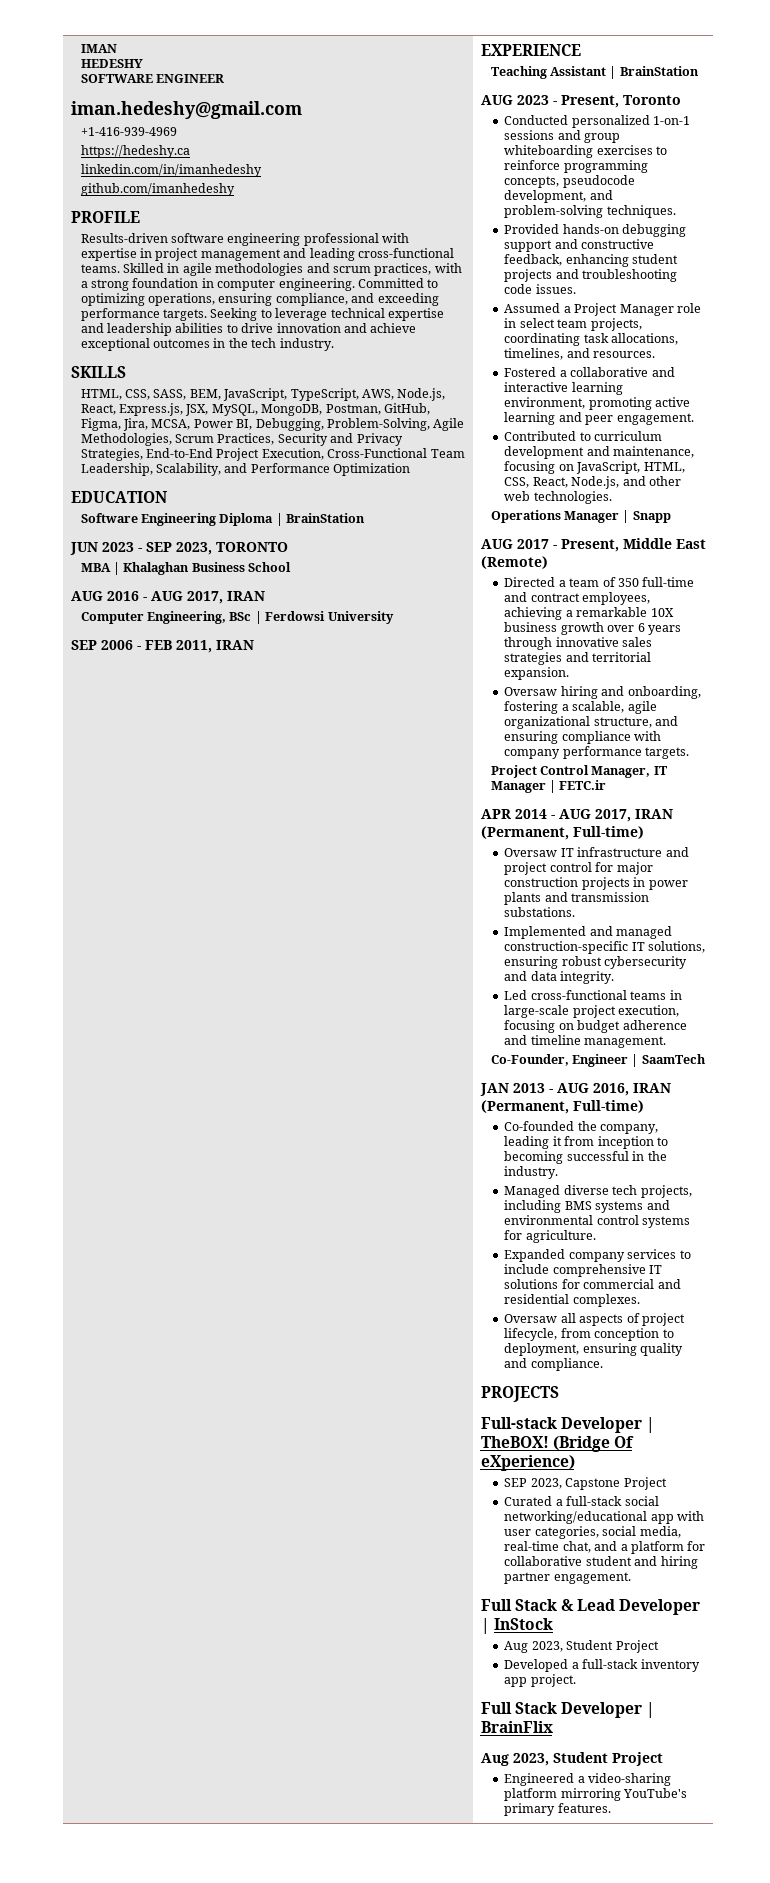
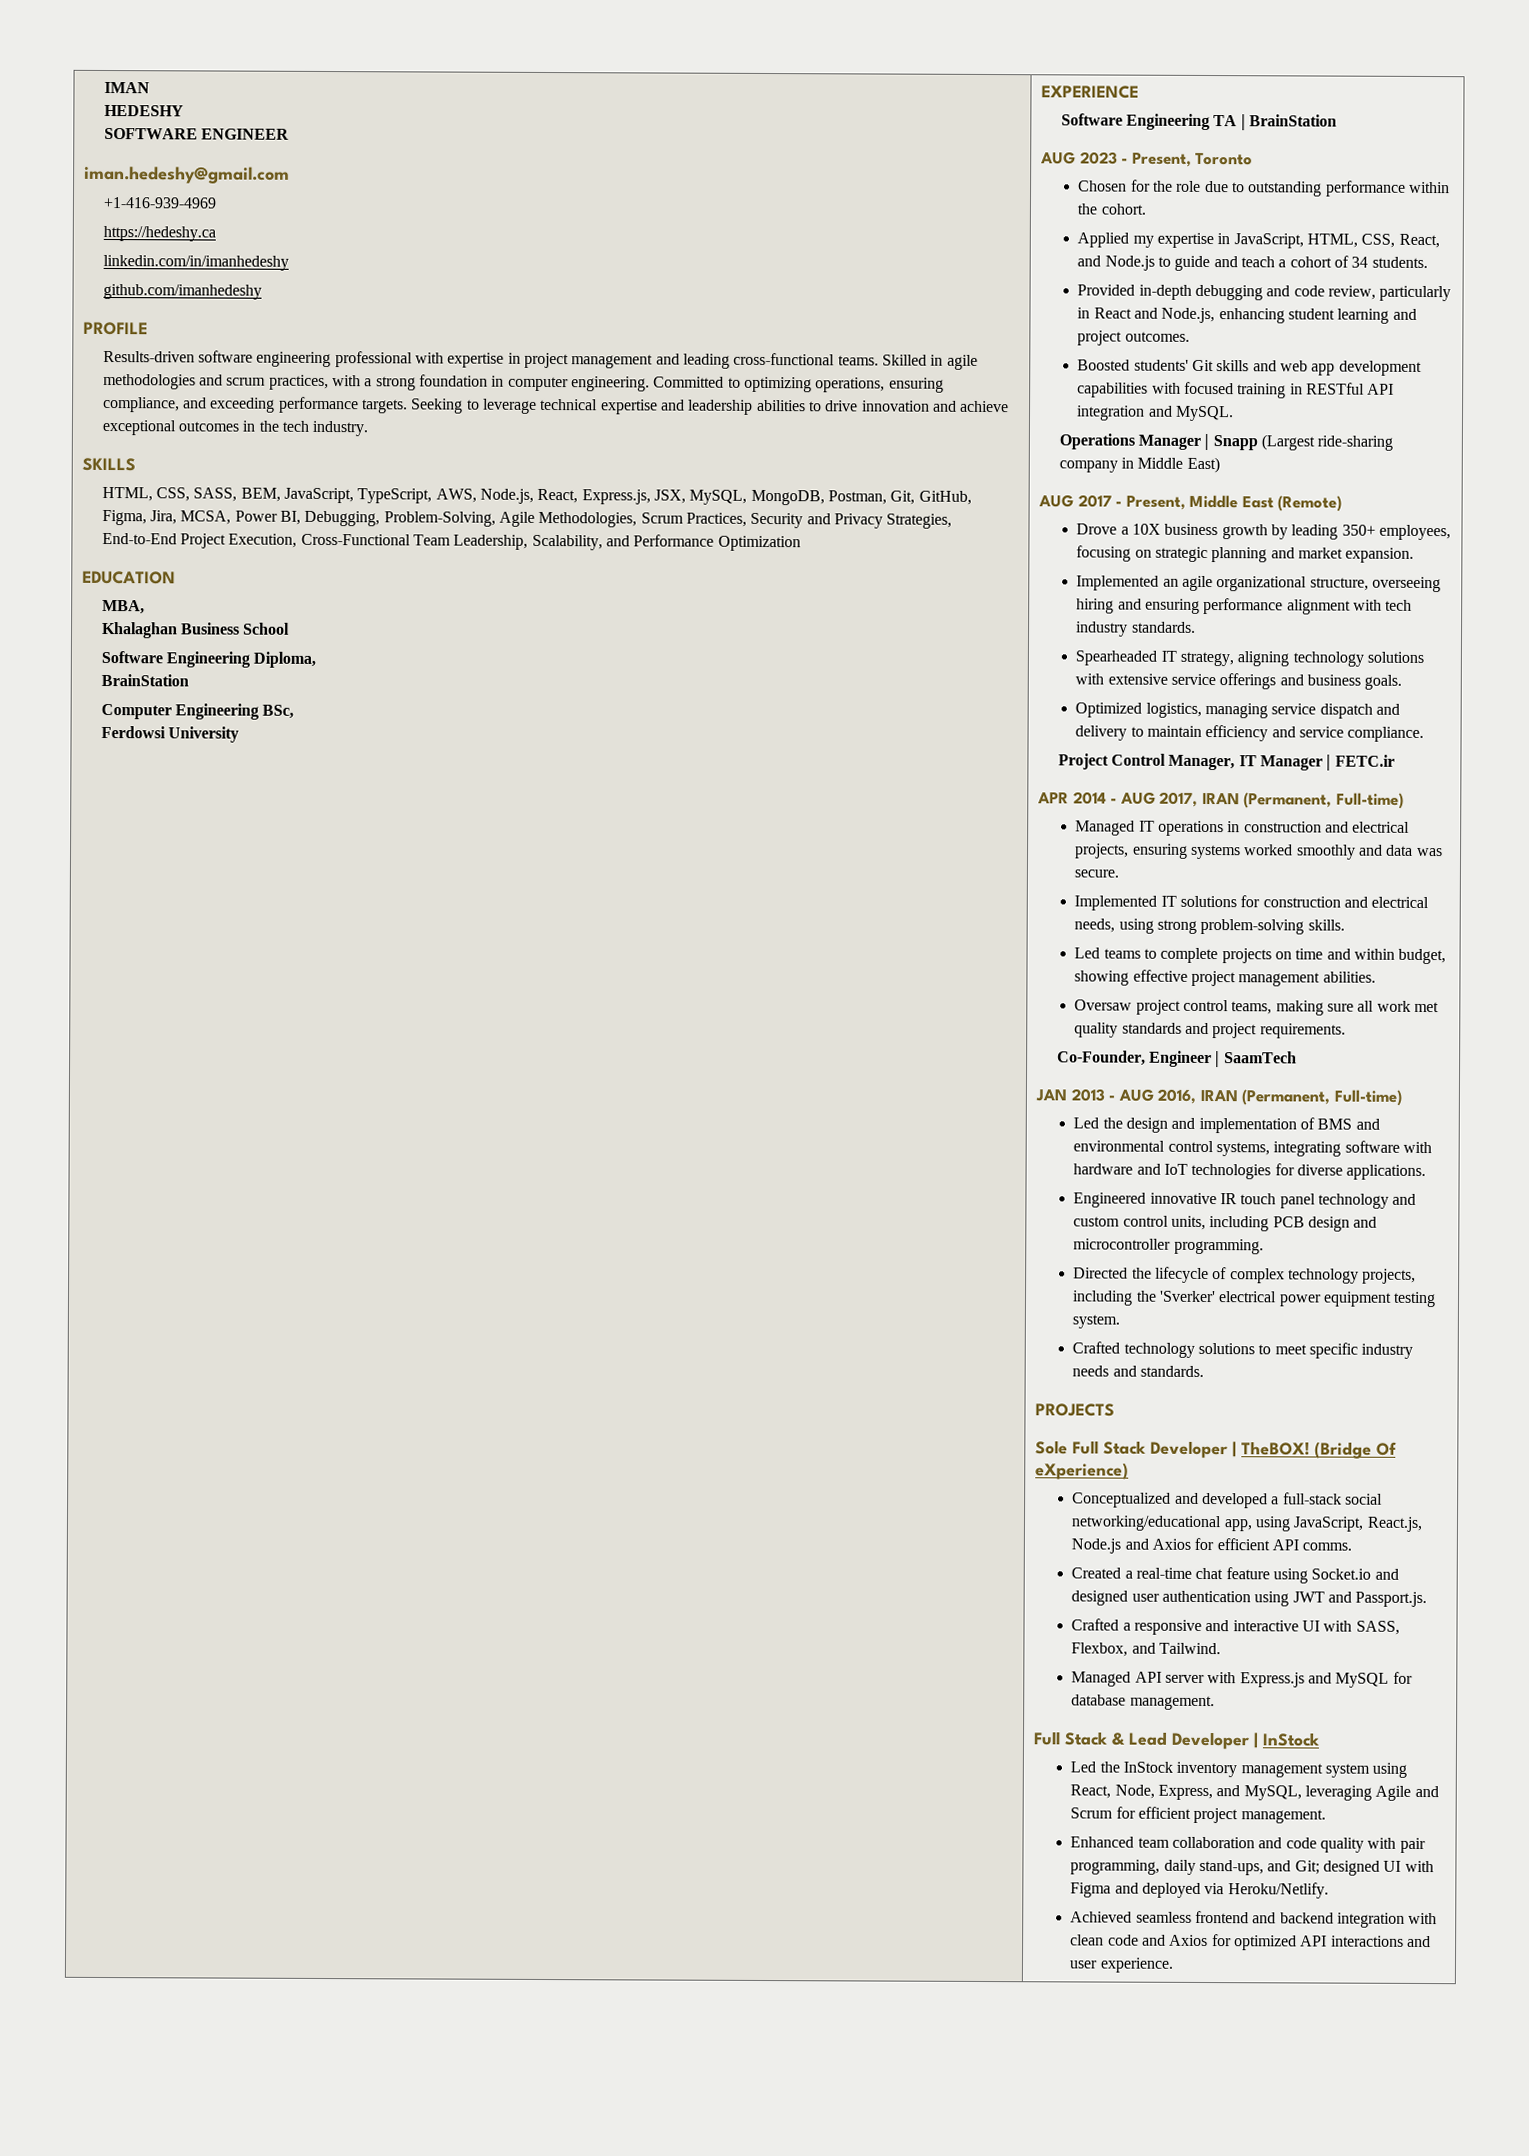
- HTML, CSS, SASS, BEM, JavaScript, TypeScript, AWS, Node.js, React, Express.js, JSX, MySQL, MongoDB, Postman, GitHub, Figma, Jira, MCSA, Power BI, Debugging, Problem-Solving, Agile Methodologies, Scrum Practices, Security and Privacy Strategies, End-to-End Project Execution, Cross-Functional Team Leadership, Scalability, and Performance Optimization
+ HTML, CSS, SASS, BEM, JavaScript, TypeScript, AWS, Node.js, React, Express.js, JSX, MySQL, MongoDB, Postman, Git, GitHub, Figma, Jira, MCSA, Power BI, Debugging, Problem-Solving, Agile Methodologies, Scrum Practices, Security and Privacy Strategies, End-to-End Project Execution, Cross-Functional Team Leadership, Scalability, and Performance Optimization
- Software Engineering Diploma | BrainStation
- JUN 2023 - SEP 2023, TORONTO
- MBA | Khalaghan Business School
- AUG 2016 - AUG 2017, IRAN
- Computer Engineering, BSc | Ferdowsi University
- SEP 2006 - FEB 2011, IRAN | EXPERIENCE
- Teaching Assistant | BrainStation
+ MBA,
+ Khalaghan Business School
+ Software Engineering Diploma,
+ BrainStation
+ Computer Engineering BSc,
+ Ferdowsi University | EXPERIENCE
+ Software Engineering TA | BrainStation
- Conducted personalized 1-on-1 sessions and group whiteboarding exercises to reinforce programming concepts, pseudocode development, and problem-solving techniques.
- Provided hands-on debugging support and constructive feedback, enhancing student projects and troubleshooting code issues.
- Assumed a Project Manager role in select team projects, coordinating task allocations, timelines, and resources.
- Fostered a collaborative and interactive learning environment, promoting active learning and peer engagement.
- Contributed to curriculum development and maintenance, focusing on JavaScript, HTML, CSS, React, Node.js, and other web technologies.
- Operations Manager | Snapp
+ Chosen for the role due to outstanding performance within the cohort.
+ Applied my expertise in JavaScript, HTML, CSS, React, and Node.js to guide and teach a cohort of 34 students.
+ Provided in-depth debugging and code review, particularly in React and Node.js, enhancing student learning and project outcomes.
+ Boosted students' Git skills and web app development capabilities with focused training in RESTful API integration and MySQL.
+ Operations Manager | Snapp (Largest ride-sharing company in Middle East)
- Directed a team of 350 full-time and contract employees, achieving a remarkable 10X business growth over 6 years through innovative sales strategies and territorial expansion.
- Oversaw hiring and onboarding, fostering a scalable, agile organizational structure, and ensuring compliance with company performance targets.
+ Drove a 10X business growth by leading 350+ employees, focusing on strategic planning and market expansion.
+ Implemented an agile organizational structure, overseeing hiring and ensuring performance alignment with tech industry standards.
+ Spearheaded IT strategy, aligning technology solutions with extensive service offerings and business goals.
+ Optimized logistics, managing service dispatch and delivery to maintain efficiency and service compliance.
- Oversaw IT infrastructure and project control for major construction projects in power plants and transmission substations.
- Implemented and managed construction-specific IT solutions, ensuring robust cybersecurity and data integrity.
- Led cross-functional teams in large-scale project execution, focusing on budget adherence and timeline management.
+ Managed IT operations in construction and electrical projects, ensuring systems worked smoothly and data was secure.
+ Implemented IT solutions for construction and electrical needs, using strong problem-solving skills.
+ Led teams to complete projects on time and within budget, showing effective project management abilities.
+ Oversaw project control teams, making sure all work met quality standards and project requirements.
- Co-founded the company, leading it from inception to becoming successful in the industry.
- Managed diverse tech projects, including BMS systems and environmental control systems for agriculture.
- Expanded company services to include comprehensive IT solutions for commercial and residential complexes.
- Oversaw all aspects of project lifecycle, from conception to deployment, ensuring quality and compliance.
+ Led the design and implementation of BMS and environmental control systems, integrating software with hardware and IoT technologies for diverse applications.
+ Engineered innovative IR touch panel technology and custom control units, including PCB design and microcontroller programming.
+ Directed the lifecycle of complex technology projects, including the 'Sverker' electrical power equipment testing system.
+ Crafted technology solutions to meet specific industry needs and standards.
  PROJECTS
- Full-stack Developer | TheBOX!
+ Sole Full Stack Developer | TheBOX!
- SEP 2023, Capstone Project
- Curated a full-stack social networking/educational app with user categories, social media, real-time chat, and a platform for collaborative student and hiring partner engagement.
+ Conceptualized and developed a full-stack social networking/educational app, using JavaScript, React.js, Node.js and Axios for efficient API comms.
+ Created a real-time chat feature using Socket.io and designed user authentication using JWT and Passport.js.
+ Crafted a responsive and interactive UI with SASS, Flexbox, and Tailwind.
+ Managed API server with Express.js and MySQL for database management.
  Full Stack & Lead Developer | InStock
- Aug 2023, Student Project
- Developed a full-stack inventory app project.
- Full Stack Developer | BrainFlix
- Aug 2023, Student Project
- Engineered a video-sharing platform mirroring YouTube's primary features.
+ Led the InStock inventory management system using React, Node, Express, and MySQL, leveraging Agile and Scrum for efficient project management.
+ Enhanced team collaboration and code quality with pair programming, daily stand-ups, and Git; designed UI with Figma and deployed via Heroku/Netlify.
+ Achieved seamless frontend and backend integration with clean code and Axios for optimized API interactions and user experience.

